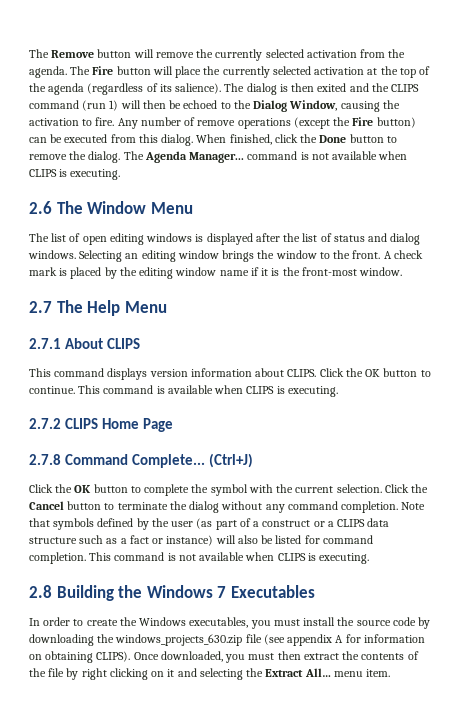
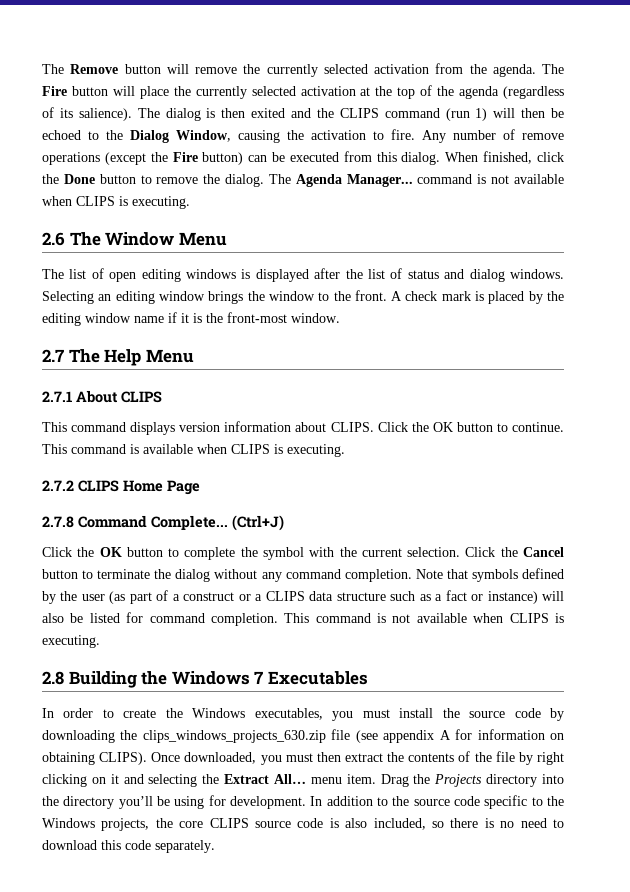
- In order to create the Windows executables, you must install the source code by downloading the windows_projects_630.zip file (see appendix A for information on obtaining CLIPS).
+ In order to create the Windows executables, you must install the source code by downloading the clips_windows_projects_630.zip file (see appendix A for information on obtaining CLIPS).
+ Drag the Projects directory into the directory you’ll be using for development. In addition to the source code specific to the Windows projects, the core CLIPS source code is also included, so there is no need to download this code separately.

